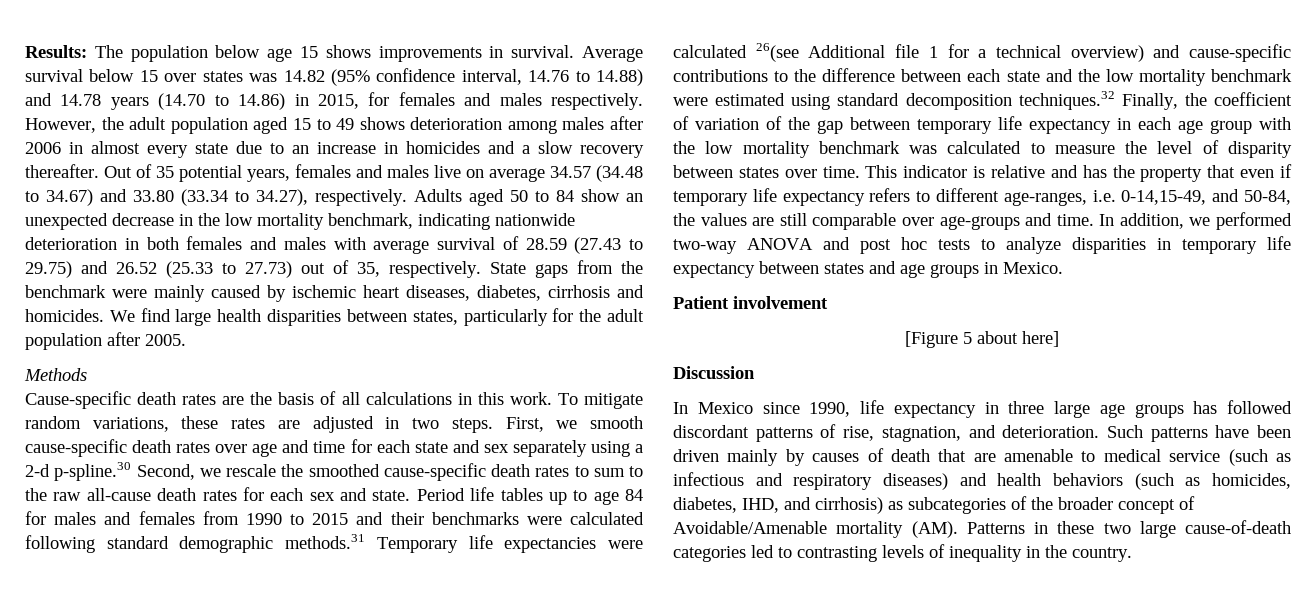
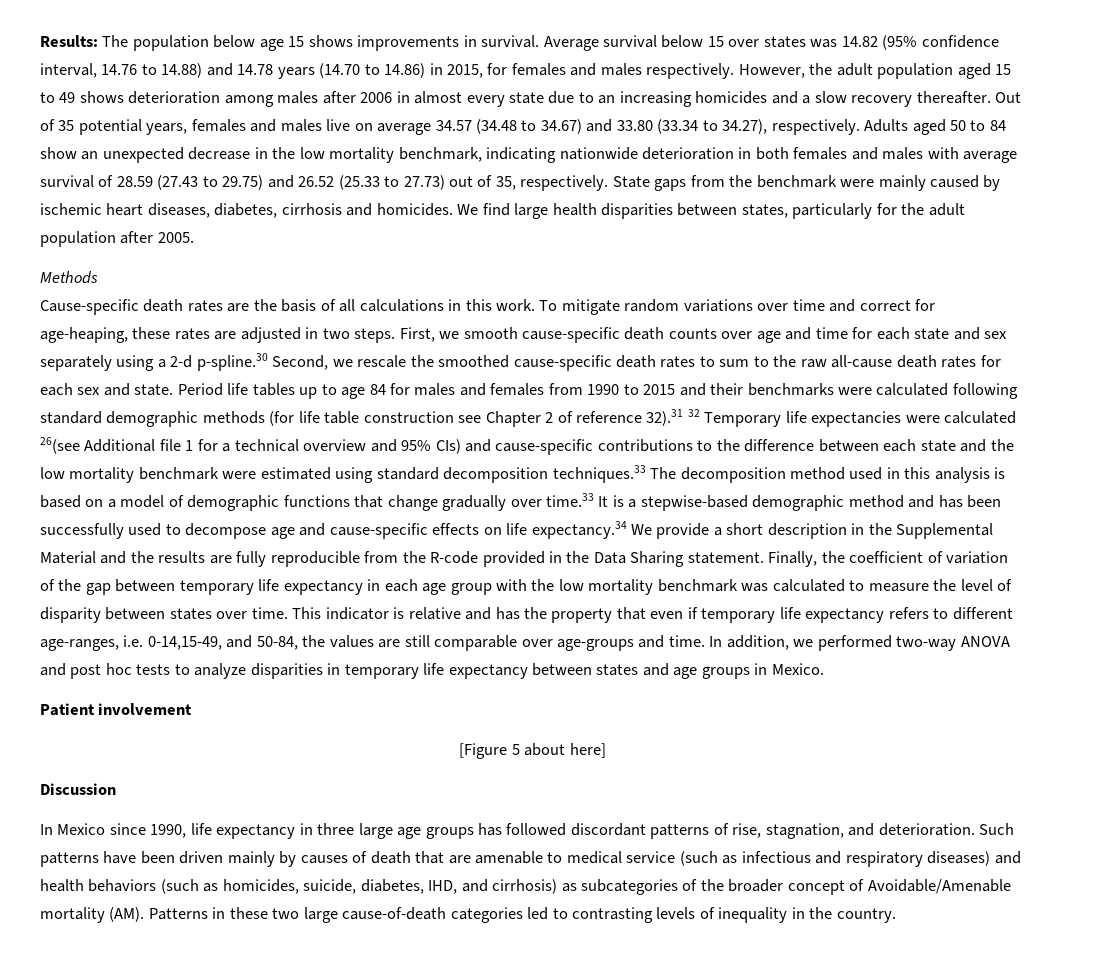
- However, the adult population aged 15 to 49 shows deterioration among males after 2006 in almost every state due to an increase in homicides and a slow recovery thereafter.
+ However, the adult population aged 15 to 49 shows deterioration among males after 2006 in almost every state due to an increasing homicides and a slow recovery thereafter.
- To mitigate random variations, these rates are adjusted in two steps.
+ To mitigate random variations over time and correct for age-heaping, these rates are adjusted in two steps.
- First, we smooth cause-specific death rates over age and time for each state and sex separately using a 2-d p-spline.30 Second, we rescale the smoothed cause-specific death rates to sum to the raw all-cause death rates for each sex and state.
+ First, we smooth cause-specific death counts over age and time for each state and sex separately using a 2-d p-spline.30 Second, we rescale the smoothed cause-specific death rates to sum to the raw all-cause death rates for each sex and state.
- Period life tables up to age 84 for males and females from 1990 to 2015 and their benchmarks were calculated following standard demographic methods.31 Temporary life expectancies were calculated 26(see Additional file 1 for a technical overview) and cause-specific contributions to the difference between each state and the low mortality benchmark were estimated using standard decomposition techniques.32 Finally, the coefficient of variation of the gap between temporary life expectancy in each age group with the low mortality benchmark was calculated to measure the level of disparity between states over time.
+ Period life tables up to age 84 for males and females from 1990 to 2015 and their benchmarks were calculated following standard demographic methods (for life table construction see Chapter 2 of reference 32).31 32 Temporary life expectancies were calculated 26(see Additional file 1 for a technical overview and 95% CIs) and cause-specific contributions to the difference between each state and the low mortality benchmark were estimated using standard decomposition techniques.33 The decomposition method used in this analysis is based on a model of demographic functions that change gradually over time.33 It is a stepwise-based demographic method and has been successfully used to decompose age and cause-specific effects on life expectancy.34 We provide a short description in the Supplemental Material and the results are fully reproducible from the R-code provided in the Data Sharing statement. Finally, the coefficient of variation of the gap between temporary life expectancy in each age group with the low mortality benchmark was calculated to measure the level of disparity between states over time.
- Such patterns have been driven mainly by causes of death that are amenable to medical service (such as infectious and respiratory diseases) and health behaviors (such as homicides, diabetes, IHD, and cirrhosis) as subcategories of the broader concept of Avoidable/Amenable mortality (AM). Patterns in these two large cause-of-death categories led to contrasting levels of inequality in the country.
+ Such patterns have been driven mainly by causes of death that are amenable to medical service (such as infectious and respiratory diseases) and health behaviors (such as homicides, suicide, diabetes, IHD, and cirrhosis) as subcategories of the broader concept of Avoidable/Amenable mortality (AM). Patterns in these two large cause-of-death categories led to contrasting levels of inequality in the country.

